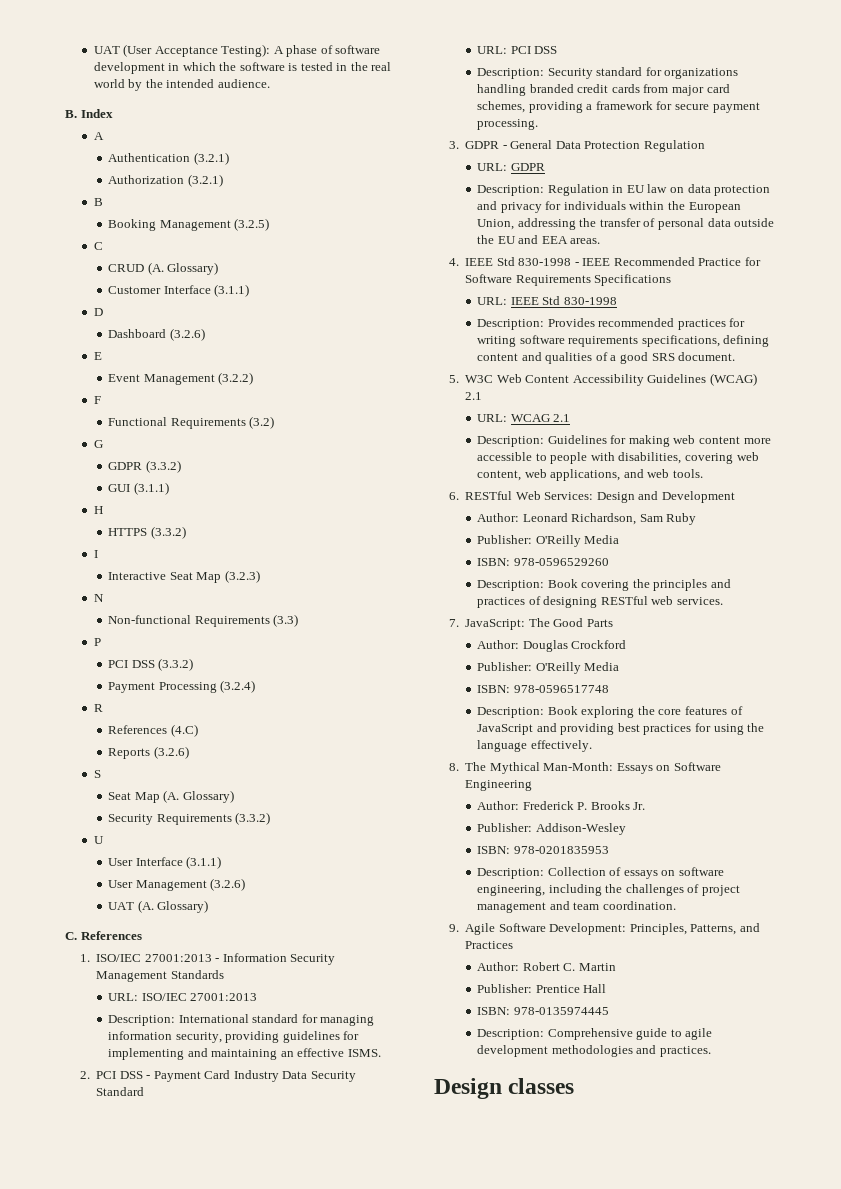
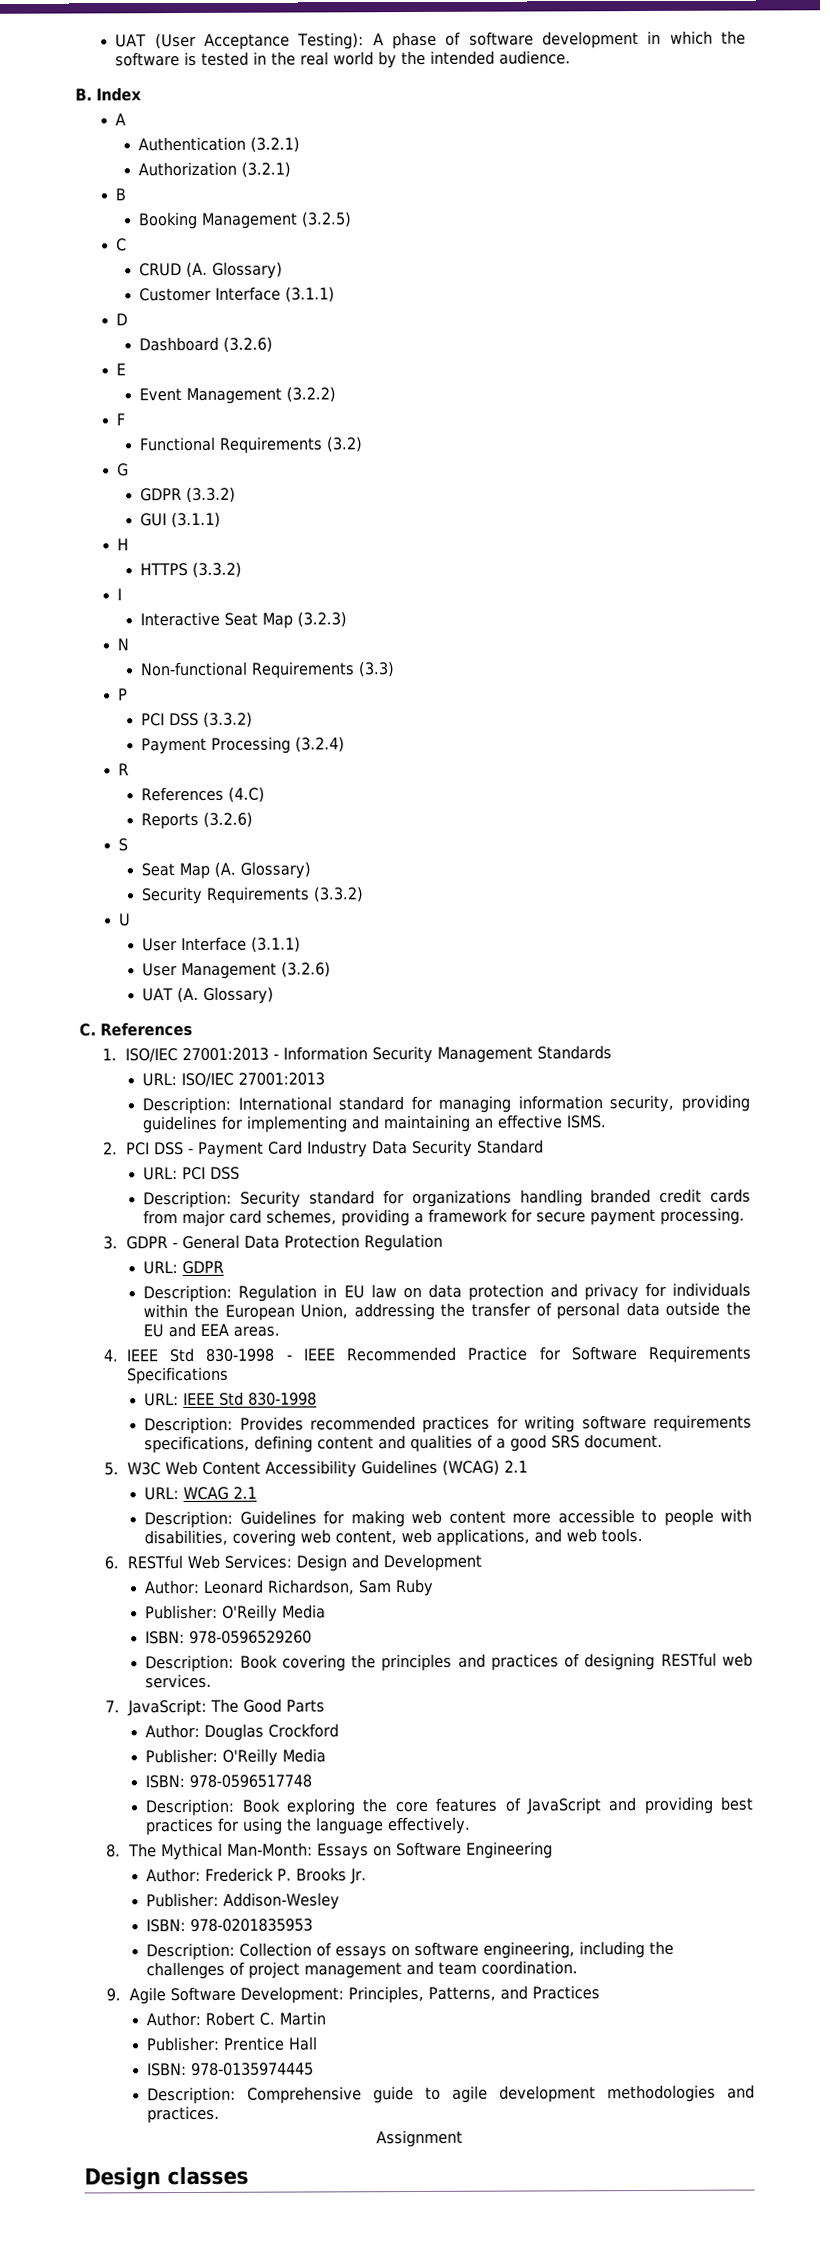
+ Assignment

